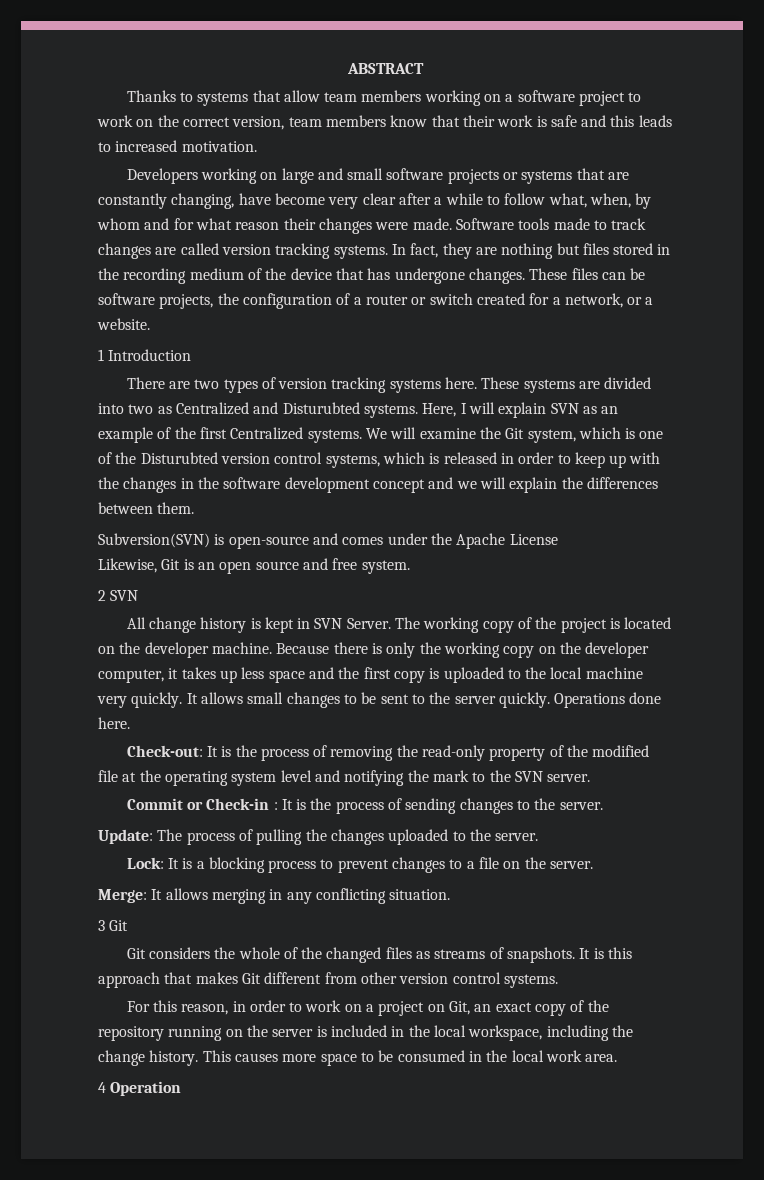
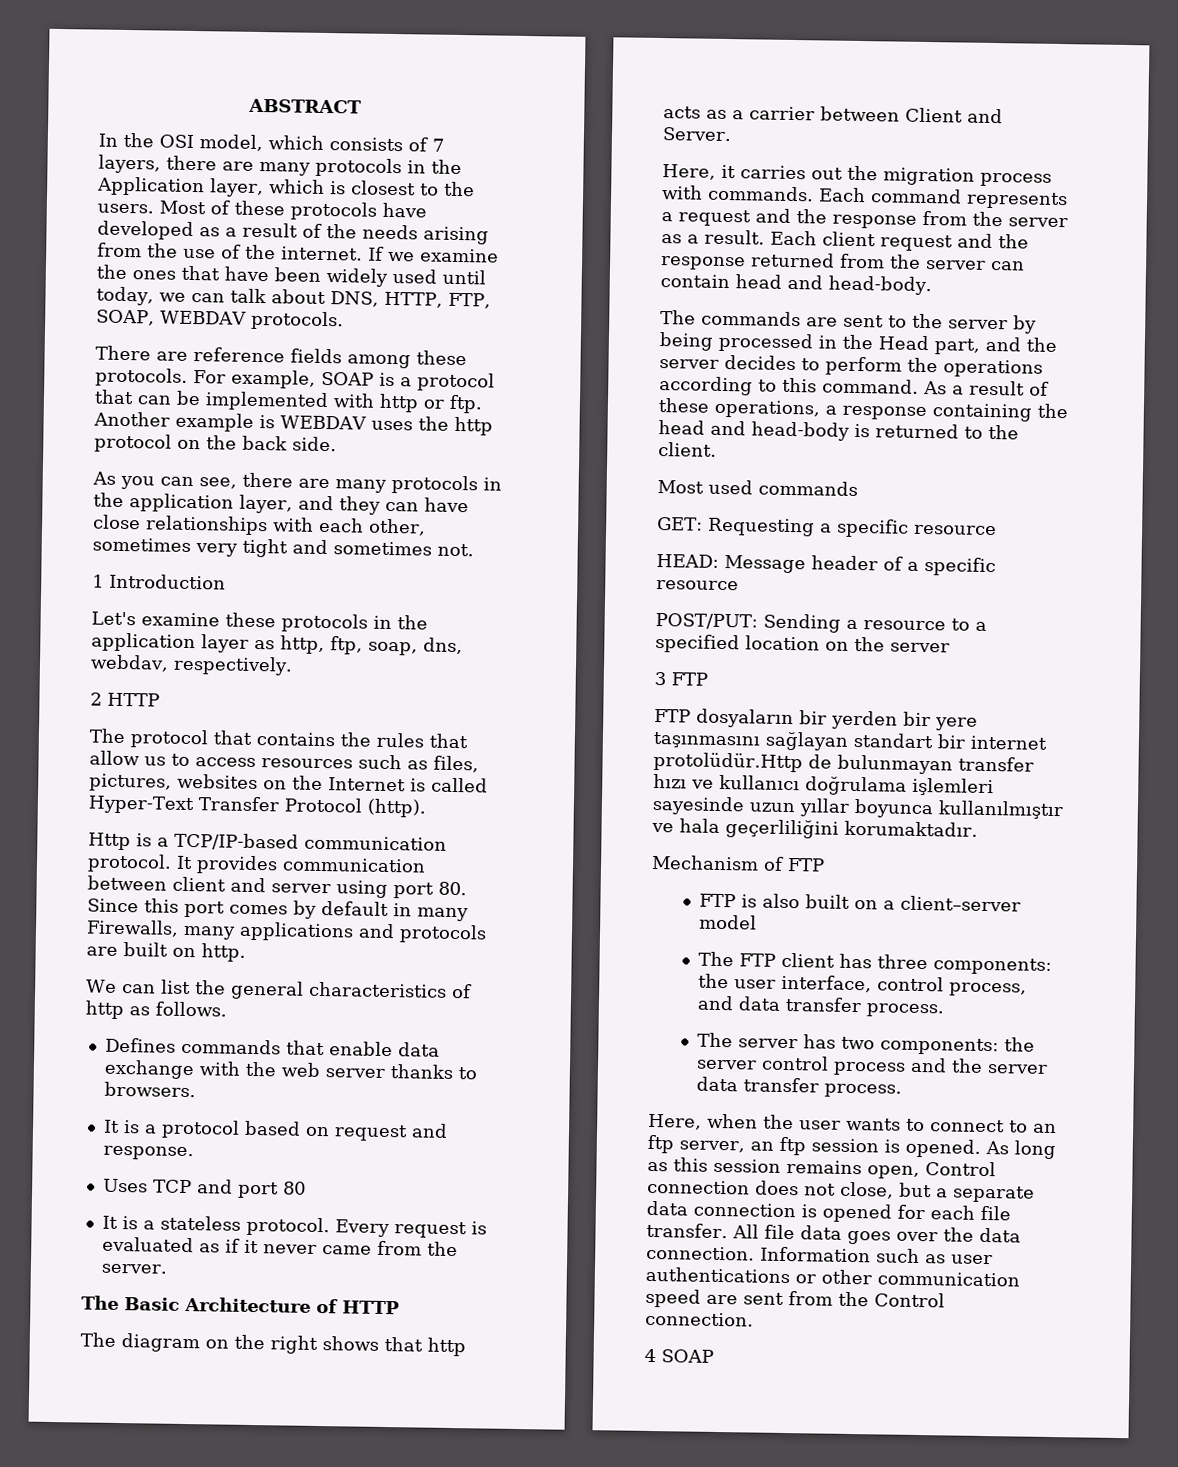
- Thanks to systems that allow team members working on a software project to work on the correct version, team members know that their work is safe and this leads to increased motivation.
- Developers working on large and small software projects or systems that are constantly changing, have become very clear after a while to follow what, when, by whom and for what reason their changes were made. Software tools made to track changes are called version tracking systems. In fact, they are nothing but files stored in the recording medium of the device that has undergone changes. These files can be software projects, the configuration of a router or switch created for a network, or a website.
+ In the OSI model, which consists of 7 layers, there are many protocols in the Application layer, which is closest to the users. Most of these protocols have developed as a result of the needs arising from the use of the internet. If we examine the ones that have been widely used until today, we can talk about DNS, HTTP, FTP, SOAP, WEBDAV protocols.
+ There are reference fields among these protocols. For example, SOAP is a protocol that can be implemented with http or ftp. Another example is WEBDAV uses the http protocol on the back side.
+ As you can see, there are many protocols in the application layer, and they can have close relationships with each other, sometimes very tight and sometimes not.
  1 Introduction
- There are two types of version tracking systems here. These systems are divided into two as Centralized and Disturubted systems. Here, I will explain SVN as an example of the first Centralized systems. We will examine the Git system, which is one of the Disturubted version control systems, which is released in order to keep up with the changes in the software development concept and we will explain the differences between them.
- Subversion(SVN) is open-source and comes under the Apache License
- Likewise, Git is an open source and free system.
- 2 SVN
- All change history is kept in SVN Server. The working copy of the project is located on the developer machine. Because there is only the working copy on the developer computer, it takes up less space and the first copy is uploaded to the local machine very quickly. It allows small changes to be sent to the server quickly. Operations done here.
- Check-out: It is the process of removing the read-only property of the modified file at the operating system level and notifying the mark to the SVN server.
- Commit or Check-in : It is the process of sending changes to the server.
- Update: The process of pulling the changes uploaded to the server.
- Lock: It is a blocking process to prevent changes to a file on the server.
- Merge: It allows merging in any conflicting situation.
- 3 Git
- Git considers the whole of the changed files as streams of snapshots. It is this approach that makes Git different from other version control systems.
- For this reason, in order to work on a project on Git, an exact copy of the repository running on the server is included in the local workspace, including the change history. This causes more space to be consumed in the local work area.
+ Let's examine these protocols in the application layer as http, ftp, soap, dns, webdav, respectively.
+ 2 HTTP
+ The protocol that contains the rules that allow us to access resources such as files, pictures, websites on the Internet is called Hyper-Text Transfer Protocol (http).
+ Http is a TCP/IP-based communication protocol. It provides communication between client and server using port 80. Since this port comes by default in many Firewalls, many applications and protocols are built on http.
+ We can list the general characteristics of http as follows.
+ Defines commands that enable data exchange with the web server thanks to browsers.
+ It is a protocol based on request and response.
+ Uses TCP and port 80
+ It is a stateless protocol. Every request is evaluated as if it never came from the server.
+ The Basic Architecture of HTTP
+ The diagram on the right shows that http acts as a carrier between Client and Server.
+ Here, it carries out the migration process with commands. Each command represents a request and the response from the server as a result. Each client request and the response returned from the server can contain head and head-body.
+ The commands are sent to the server by being processed in the Head part, and the server decides to perform the operations according to this command. As a result of these operations, a response containing the head and head-body is returned to the client.
+ Most used commands
+ GET: Requesting a specific resource
+ HEAD: Message header of a specific resource
+ POST/PUT: Sending a resource to a specified location on the server
+ 3 FTP
+ FTP dosyaların bir yerden bir yere taşınmasını sağlayan standart bir internet protolüdür.Http de bulunmayan transfer hızı ve kullanıcı doğrulama işlemleri sayesinde uzun yıllar boyunca kullanılmıştır ve hala geçerliliğini korumaktadır.
+ Mechanism of FTP
+ FTP is also built on a client–server model
+ The FTP client has three components: the user interface, control process, and data transfer process.
+ The server has two components: the server control process and the server data transfer process.
+ Here, when the user wants to connect to an ftp server, an ftp session is opened. As long as this session remains open, Control connection does not close, but a separate data connection is opened for each file transfer. All file data goes over the data connection. Information such as user authentications or other communication speed are sent from the Control connection.
- 4 Operation
+ 4 SOAP

